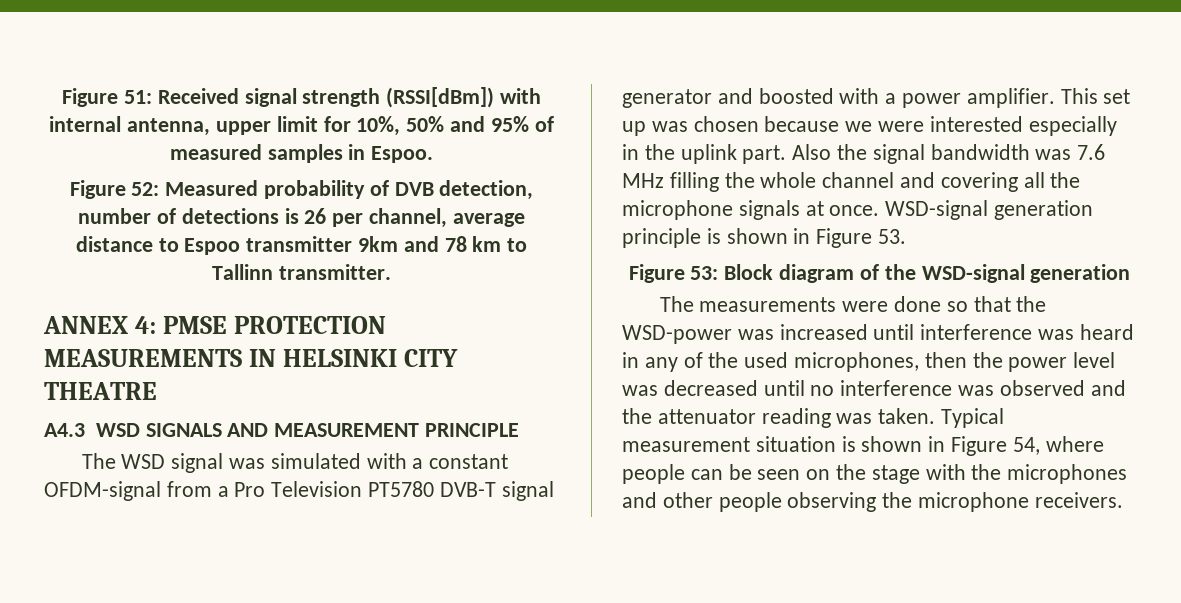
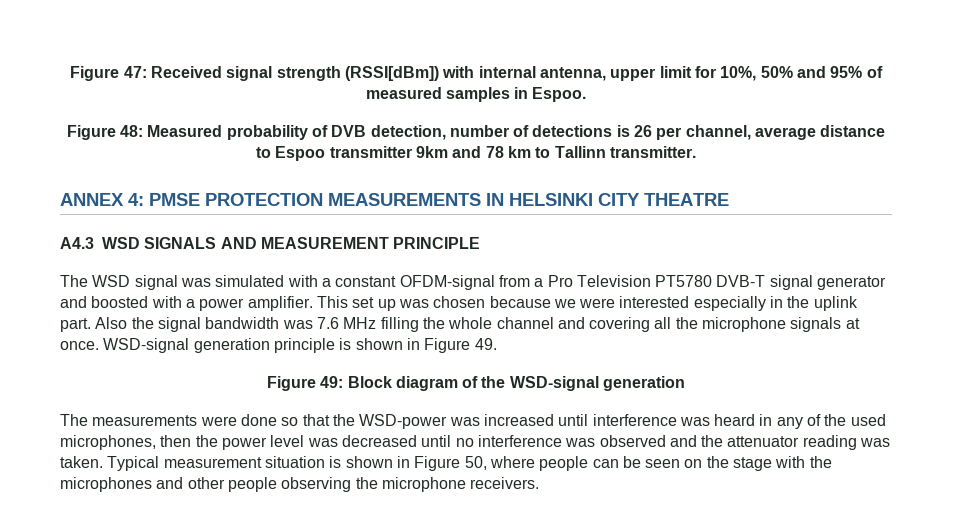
- Figure 51: Received signal strength (RSSI[dBm]) with internal antenna, upper limit for 10%, 50% and 95% of measured samples in Espoo.
+ Figure 47: Received signal strength (RSSI[dBm]) with internal antenna, upper limit for 10%, 50% and 95% of measured samples in Espoo.
- Figure 52: Measured probability of DVB detection, number of detections is 26 per channel, average distance to Espoo transmitter 9km and 78 km to Tallinn transmitter.
+ Figure 48: Measured probability of DVB detection, number of detections is 26 per channel, average distance to Espoo transmitter 9km and 78 km to Tallinn transmitter.
- WSD-signal generation principle is shown in Figure 53.
- Figure 53: Block diagram of the WSD-signal generation
+ WSD-signal generation principle is shown in Figure 49.
+ Figure 49: Block diagram of the WSD-signal generation
- Typical measurement situation is shown in Figure 54, where people can be seen on the stage with the microphones and other people observing the microphone receivers.
+ Typical measurement situation is shown in Figure 50, where people can be seen on the stage with the microphones and other people observing the microphone receivers.

